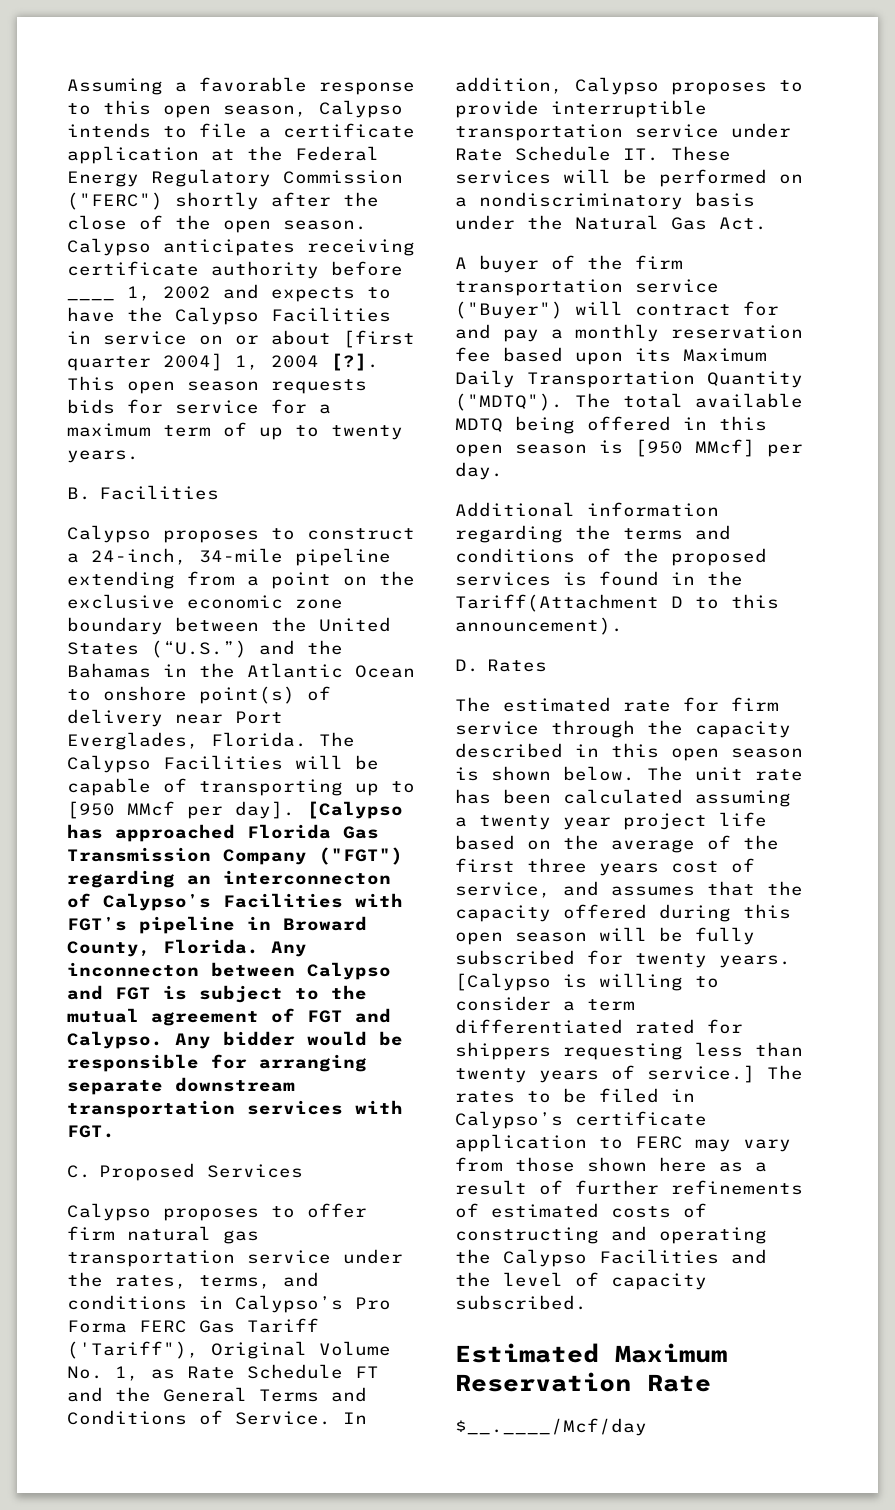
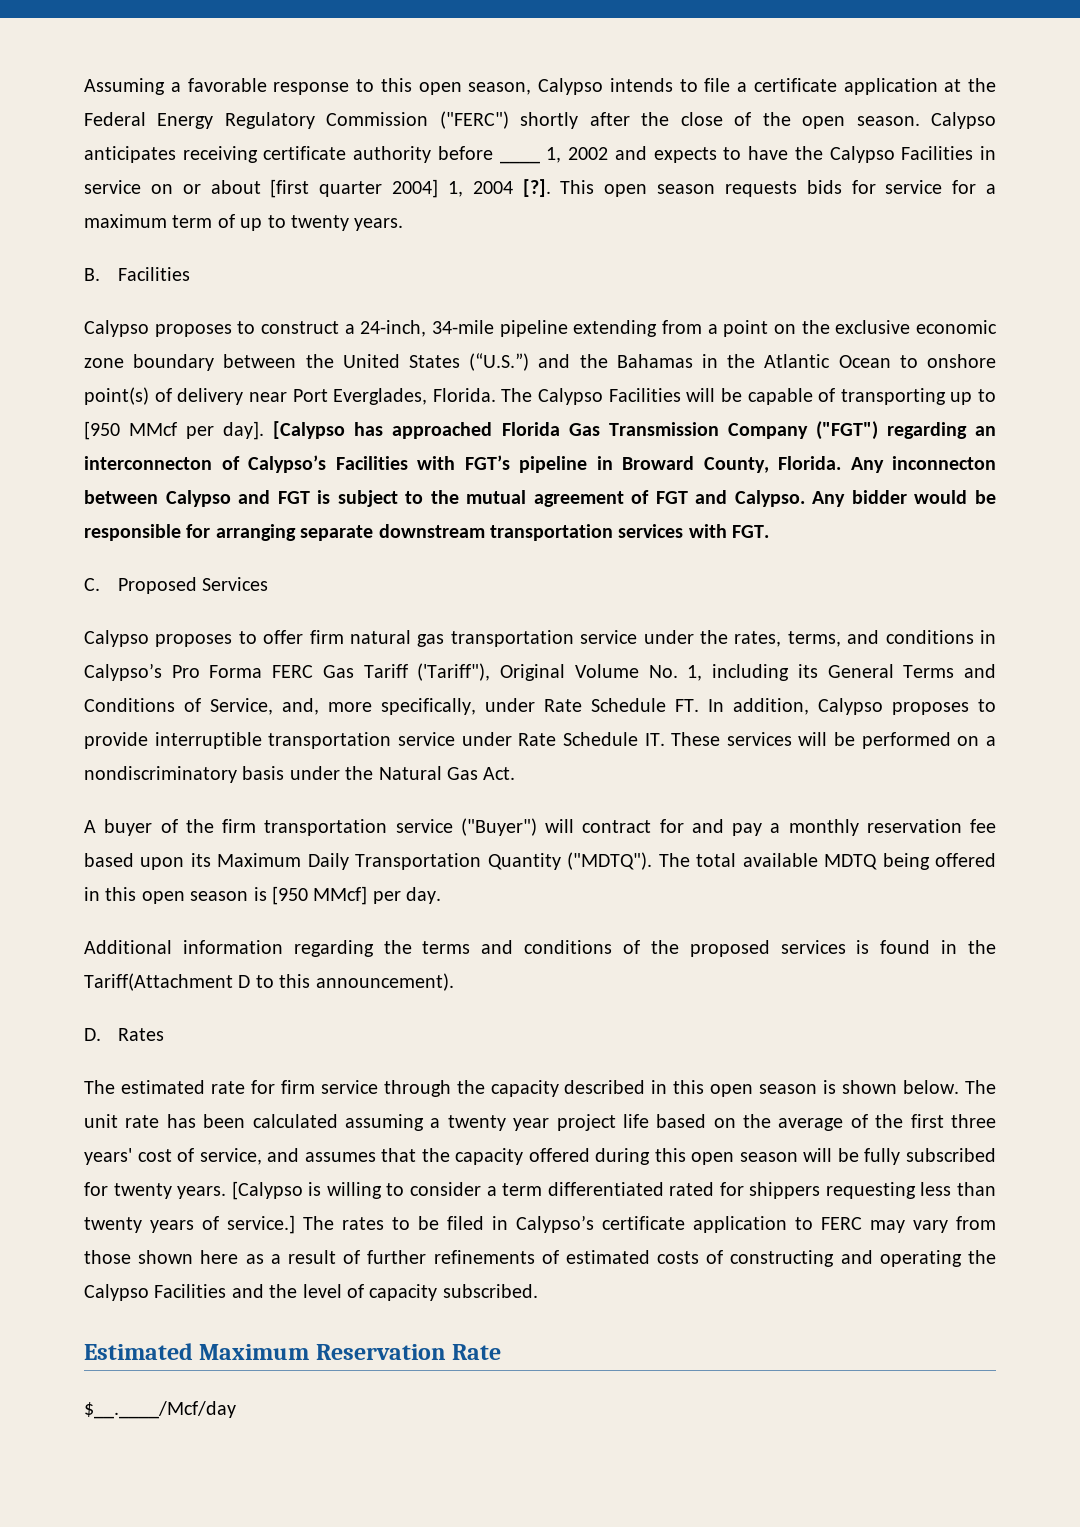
- Calypso proposes to offer firm natural gas transportation service under the rates, terms, and conditions in Calypso’s Pro Forma FERC Gas Tariff ('Tariff"), Original Volume No. 1, as Rate Schedule FT and the General Terms and Conditions of Service. In addition, Calypso proposes to provide interruptible transportation service under Rate Schedule IT. These services will be performed on a nondiscriminatory basis under the Natural Gas Act.
+ Calypso proposes to offer firm natural gas transportation service under the rates, terms, and conditions in Calypso’s Pro Forma FERC Gas Tariff ('Tariff"), Original Volume No. 1, including its General Terms and Conditions of Service, and, more specifically, under Rate Schedule FT. In addition, Calypso proposes to provide interruptible transportation service under Rate Schedule IT. These services will be performed on a nondiscriminatory basis under the Natural Gas Act.
- The unit rate has been calculated assuming a twenty year project life based on the average of the first three years cost of service, and assumes that the capacity offered during this open season will be fully subscribed for twenty years.
+ The unit rate has been calculated assuming a twenty year project life based on the average of the first three years' cost of service, and assumes that the capacity offered during this open season will be fully subscribed for twenty years.

